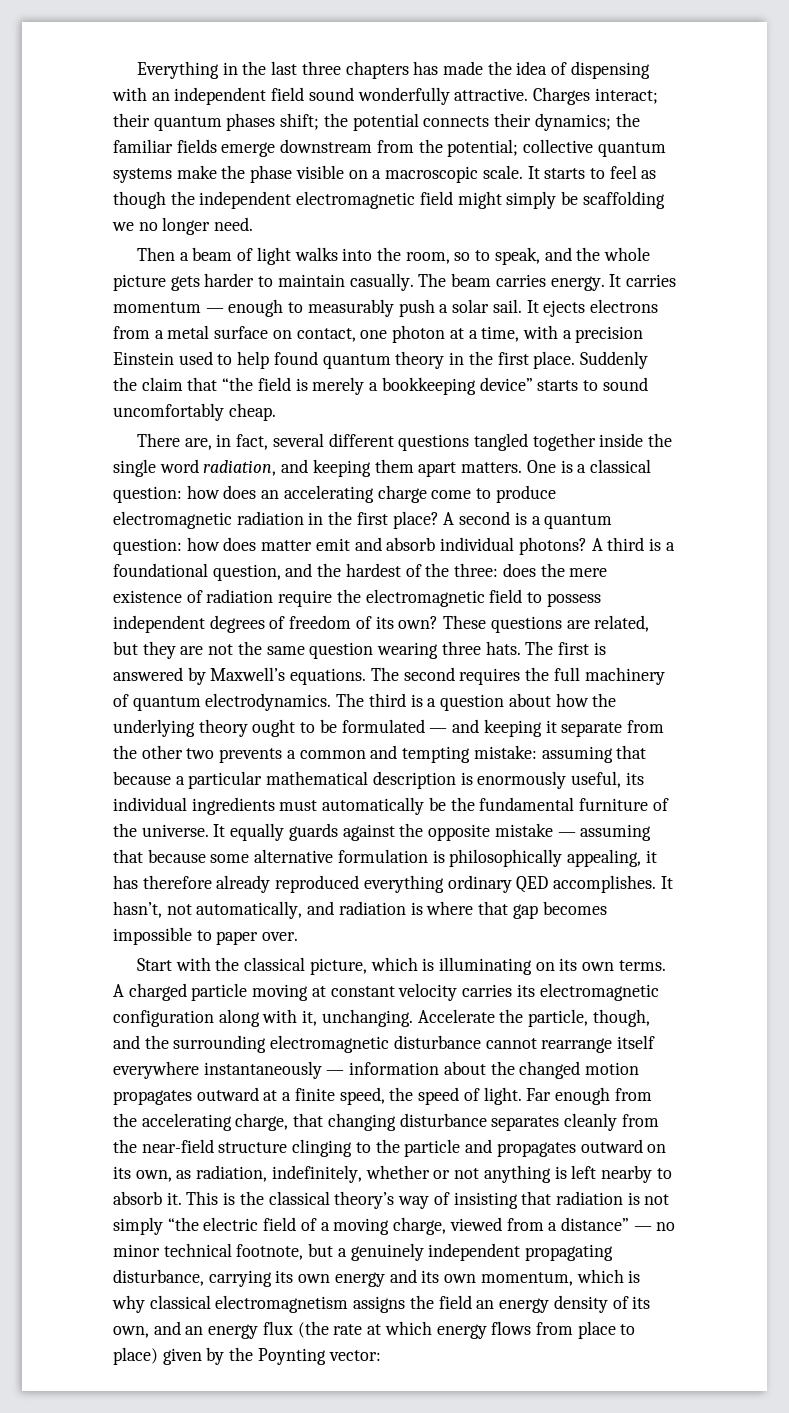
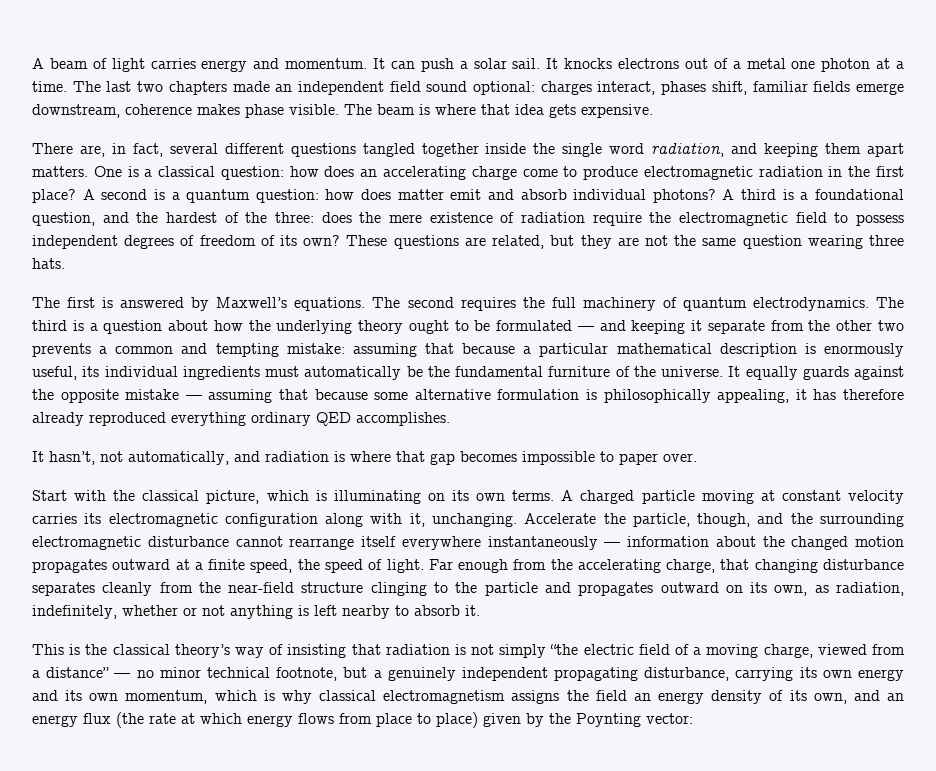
- Everything in the last three chapters has made the idea of dispensing with an independent field sound wonderfully attractive. Charges interact; their quantum phases shift; the potential connects their dynamics; the familiar fields emerge downstream from the potential; collective quantum systems make the phase visible on a macroscopic scale. It starts to feel as though the independent electromagnetic field might simply be scaffolding we no longer need.
- Then a beam of light walks into the room, so to speak, and the whole picture gets harder to maintain casually. The beam carries energy. It carries momentum — enough to measurably push a solar sail.
+ A beam of light carries energy and momentum. It can push a solar sail.
- It ejects electrons from a metal surface on contact, one photon at a time, with a precision Einstein used to help found quantum theory in the first place. Suddenly the claim that “the field is merely a bookkeeping device” starts to sound uncomfortably cheap.
+ It knocks electrons out of a metal one photon at a time. The last two chapters made an independent field sound optional: charges interact, phases shift, familiar fields emerge downstream, coherence makes phase visible. The beam is where that idea gets expensive.
- These questions are related, but they are not the same question wearing three hats. The first is answered by Maxwell’s equations.
+ These questions are related, but they are not the same question wearing three hats.
+ The first is answered by Maxwell’s equations.
- It equally guards against the opposite mistake — assuming that because some alternative formulation is philosophically appealing, it has therefore already reproduced everything ordinary QED accomplishes. It hasn’t, not automatically, and radiation is where that gap becomes impossible to paper over.
+ It equally guards against the opposite mistake — assuming that because some alternative formulation is philosophically appealing, it has therefore already reproduced everything ordinary QED accomplishes.
+ It hasn’t, not automatically, and radiation is where that gap becomes impossible to paper over.
- Far enough from the accelerating charge, that changing disturbance separates cleanly from the near-field structure clinging to the particle and propagates outward on its own, as radiation, indefinitely, whether or not anything is left nearby to absorb it. This is the classical theory’s way of insisting that radiation is not simply “the electric field of a moving charge, viewed from a distance” — no minor technical footnote, but a genuinely independent propagating disturbance, carrying its own energy and its own momentum, which is why classical electromagnetism assigns the field an energy density of its own, and an energy flux (the rate at which energy flows from place to place) given by the Poynting vector:
+ Far enough from the accelerating charge, that changing disturbance separates cleanly from the near-field structure clinging to the particle and propagates outward on its own, as radiation, indefinitely, whether or not anything is left nearby to absorb it.
+ This is the classical theory’s way of insisting that radiation is not simply “the electric field of a moving charge, viewed from a distance” — no minor technical footnote, but a genuinely independent propagating disturbance, carrying its own energy and its own momentum, which is why classical electromagnetism assigns the field an energy density of its own, and an energy flux (the rate at which energy flows from place to place) given by the Poynting vector:

